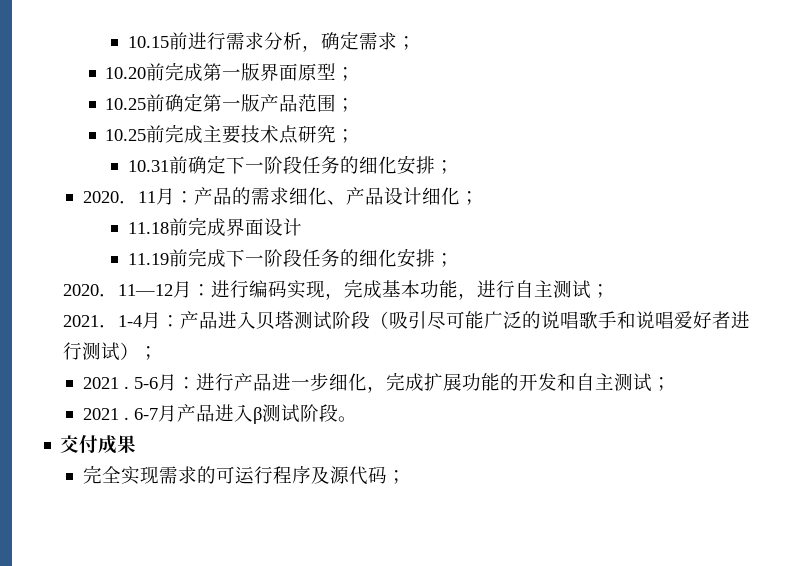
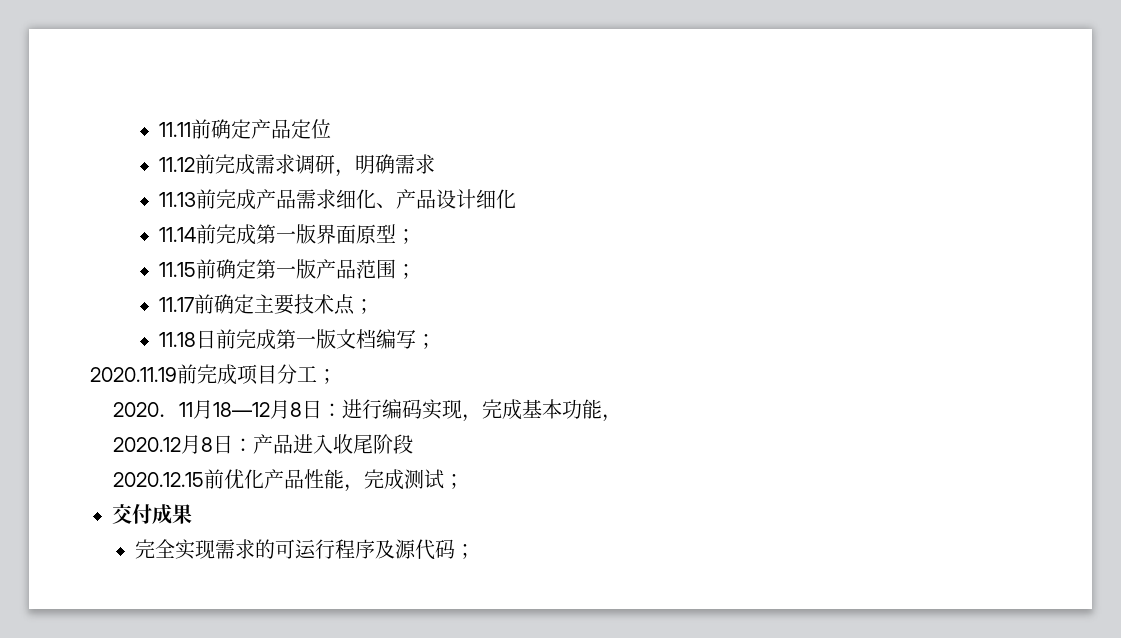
- 10.15前进行需求分析，确定需求；
- 10.20前完成第一版界面原型；
+ 11.11前确定产品定位
+ 11.12前完成需求调研，明确需求
+ 11.13前完成产品需求细化、产品设计细化
+ 11.14前完成第一版界面原型；
- 10.25前确定第一版产品范围；
+ 11.15前确定第一版产品范围；
- 10.25前完成主要技术点研究；
- 10.31前确定下一阶段任务的细化安排；
- 2020．11月：产品的需求细化、产品设计细化；
- 11.18前完成界面设计
- 11.19前完成下一阶段任务的细化安排；
- 2020．11—12月：进行编码实现，完成基本功能，进行自主测试；
- 2021．1-4月：产品进入贝塔测试阶段（吸引尽可能广泛的说唱歌手和说唱爱好者进行测试）；
- 2021 . 5-6月：进行产品进一步细化，完成扩展功能的开发和自主测试；
- 2021 . 6-7月产品进入β测试阶段。
+ 11.17前确定主要技术点；
+ 11.18日前完成第一版文档编写；
+ 2020.11.19前完成项目分工；
+ 2020．11月18—12月8日：进行编码实现，完成基本功能，
+ 2020.12月8日：产品进入收尾阶段
+ 2020.12.15前优化产品性能，完成测试；

